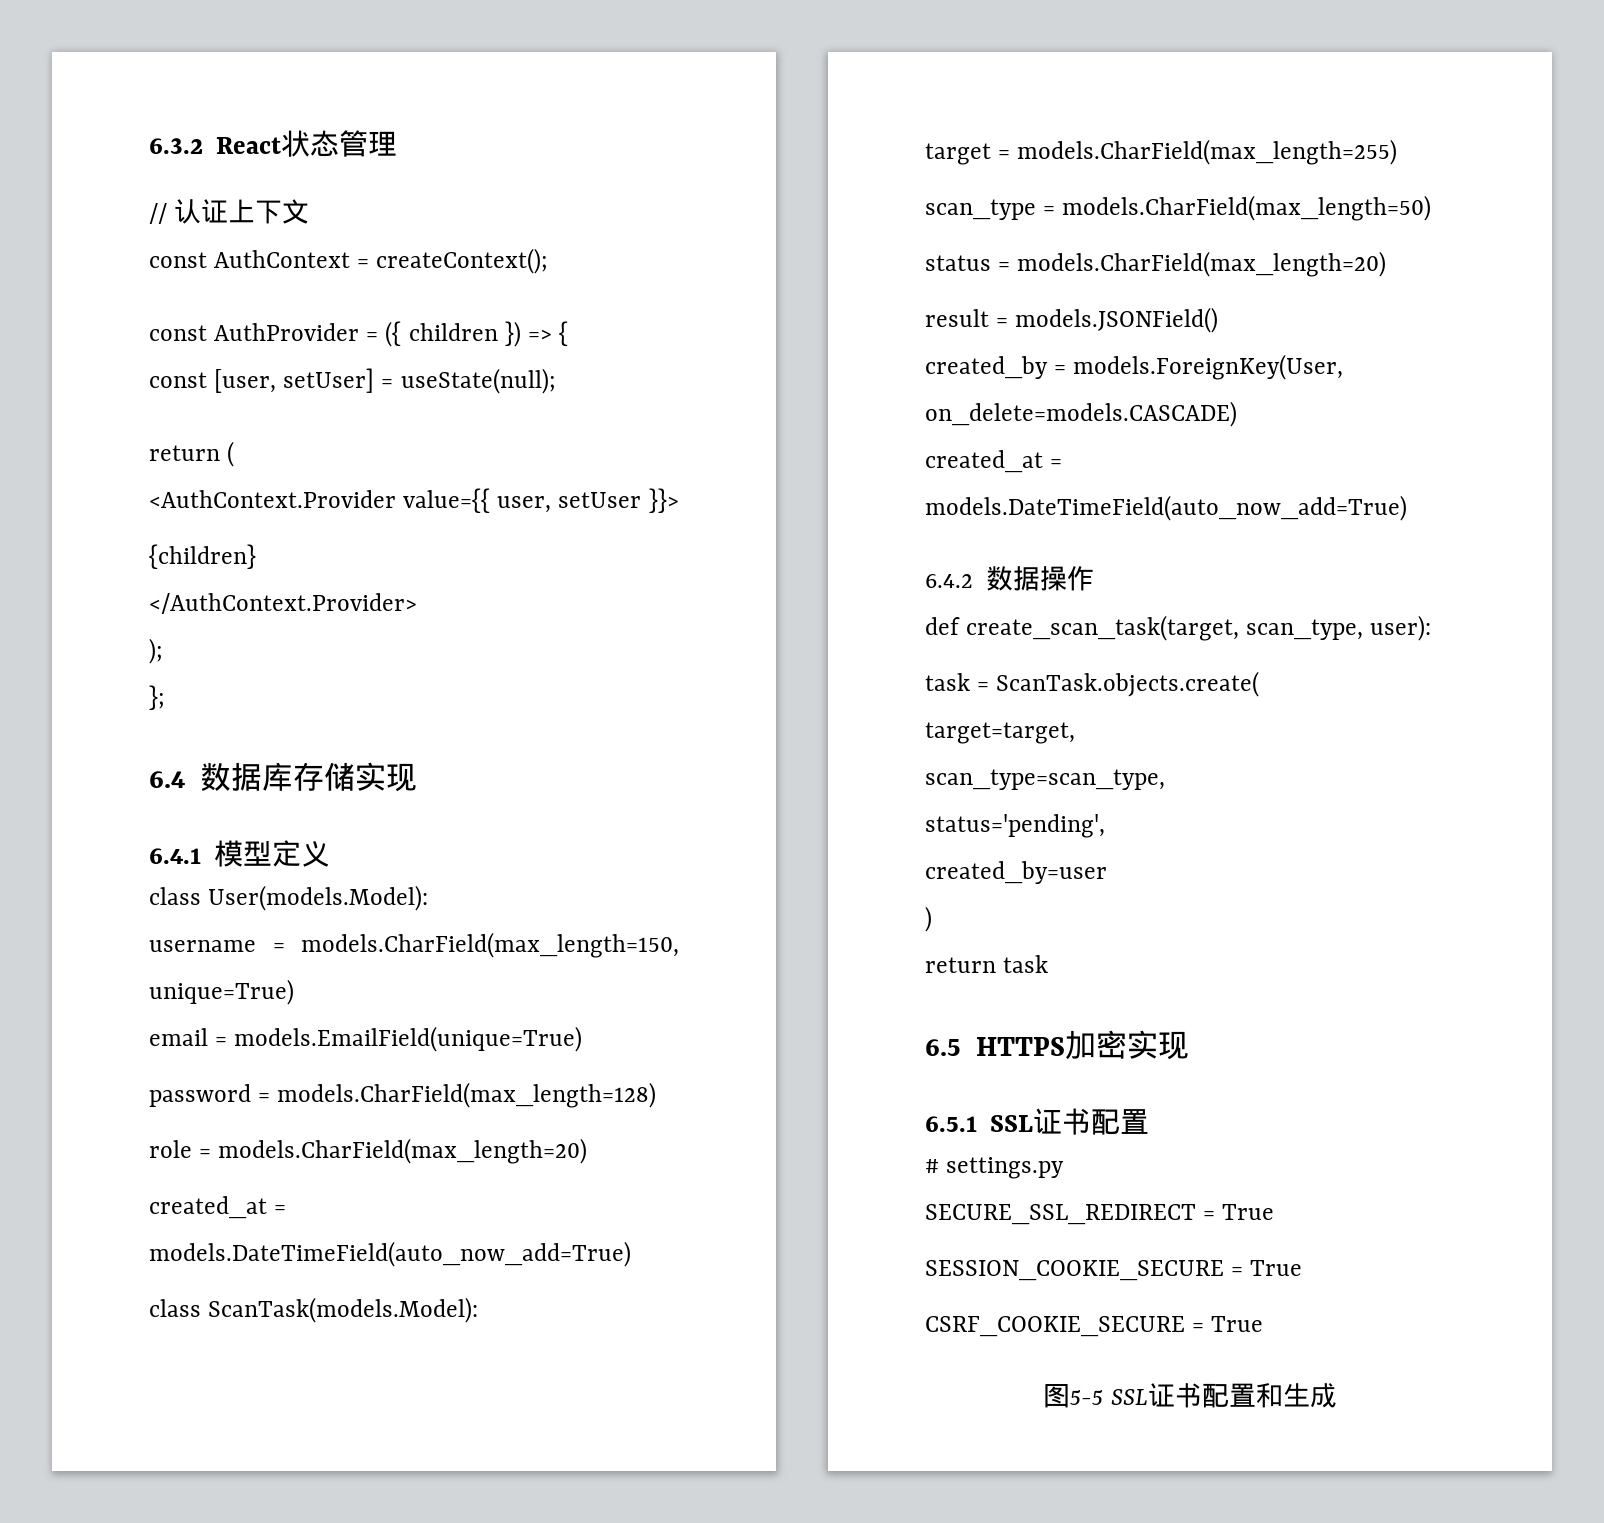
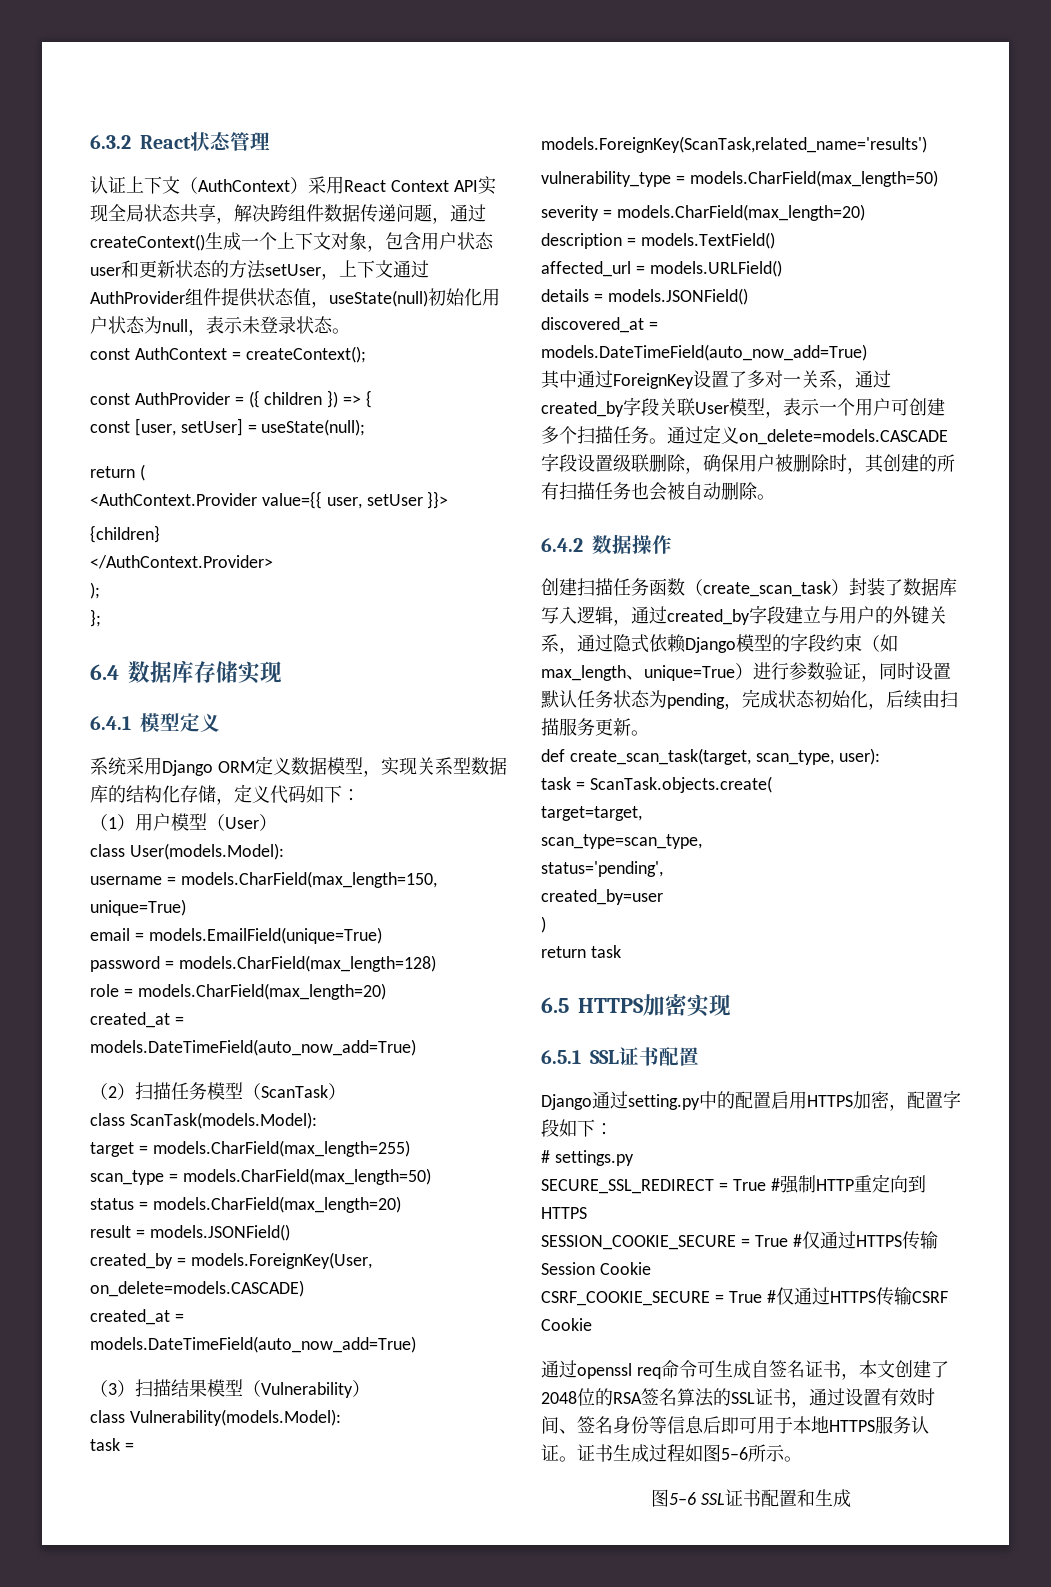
- // 认证上下文
+ 认证上下文（AuthContext）采用React Context API实现全局状态共享，解决跨组件数据传递问题，通过createContext()生成一个上下文对象，包含用户状态user和更新状态的方法setUser，上下文通过AuthProvider组件提供状态值，useState(null)初始化用户状态为null，表示未登录状态。
+ 系统采用Django ORM定义数据模型，实现关系型数据库的结构化存储，定义代码如下：
+ （1）用户模型（User）
+ （2）扫描任务模型（ScanTask）
+ （3）扫描结果模型（Vulnerability）
+ class Vulnerability(models.Model):
+ task = models.ForeignKey(ScanTask,related_name='results')
+ vulnerability_type = models.CharField(max_length=50)
+ severity = models.CharField(max_length=20)
+ description = models.TextField()
+ affected_url = models.URLField()
+ details = models.JSONField()
+ discovered_at = models.DateTimeField(auto_now_add=True)
+ 其中通过ForeignKey设置了多对一关系，通过created_by字段关联User模型，表示一个用户可创建多个扫描任务。通过定义on_delete=models.CASCADE字段设置级联删除，确保用户被删除时，其创建的所有扫描任务也会被自动删除。
  6.4.2数据操作
+ 创建扫描任务函数（create_scan_task）封装了数据库写入逻辑，通过created_by字段建立与用户的外键关系，通过隐式依赖Django模型的字段约束（如max_length、unique=True）进行参数验证，同时设置默认任务状态为pending，完成状态初始化，后续由扫描服务更新。
+ Django通过setting.py中的配置启用HTTPS加密，配置字段如下：
- SECURE_SSL_REDIRECT = True
- SESSION_COOKIE_SECURE = True
- CSRF_COOKIE_SECURE = True
- 图5-5 SSL证书配置和生成
+ SECURE_SSL_REDIRECT = True #强制HTTP重定向到HTTPS
+ SESSION_COOKIE_SECURE = True #仅通过HTTPS传输Session Cookie
+ CSRF_COOKIE_SECURE = True #仅通过HTTPS传输CSRF Cookie
+ 通过openssl req命令可生成自签名证书，本文创建了2048位的RSA签名算法的SSL证书，通过设置有效时间、签名身份等信息后即可用于本地HTTPS服务认证。证书生成过程如图5–6所示。
+ 图5–6 SSL证书配置和生成

